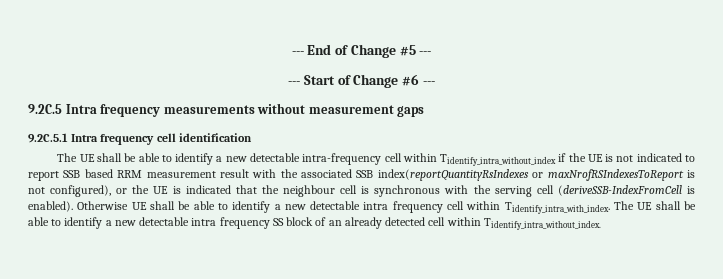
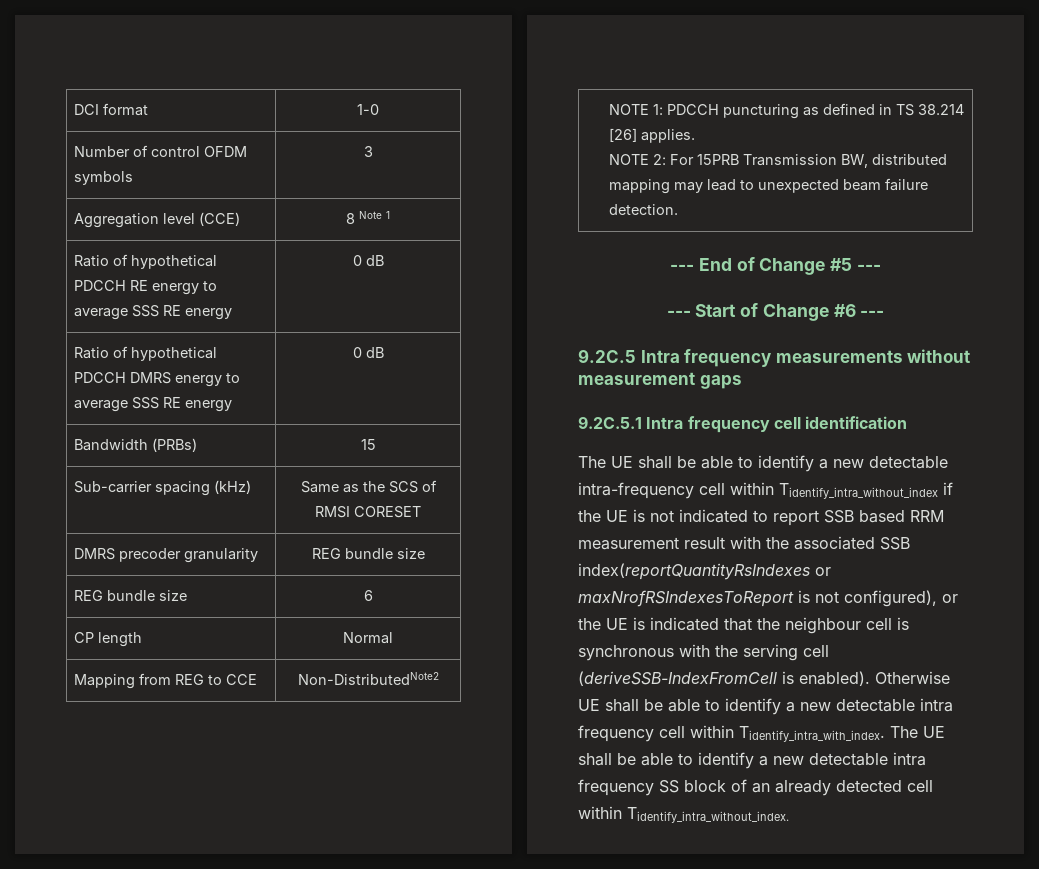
+ DCI format | 1-0
+ Number of control OFDM symbols | 3
+ Aggregation level (CCE) | 8 Note 1
+ Ratio of hypothetical PDCCH RE energy to average SSS RE energy | 0 dB
+ Ratio of hypothetical PDCCH DMRS energy to average SSS RE energy | 0 dB
+ Bandwidth (PRBs) | 15
+ Sub-carrier spacing (kHz) | Same as the SCS of RMSI CORESET
+ DMRS precoder granularity | REG bundle size
+ REG bundle size | 6
+ CP length | Normal
+ Mapping from REG to CCE | Non-DistributedNote2
+ NOTE 1: PDCCH puncturing as defined in TS 38.214 [26] applies.
+ NOTE 2: For 15PRB Transmission BW, distributed mapping may lead to unexpected beam failure detection.

